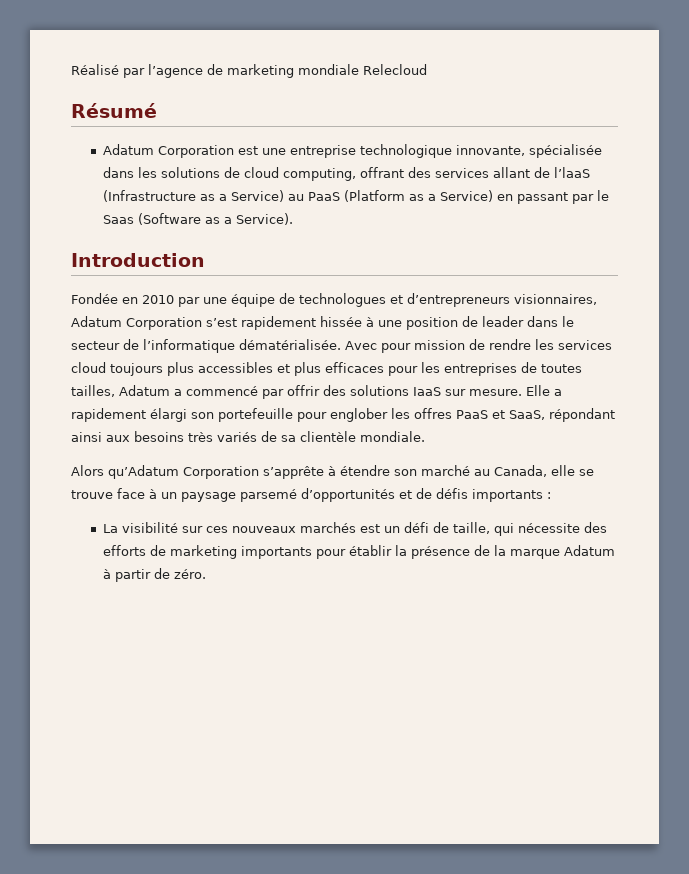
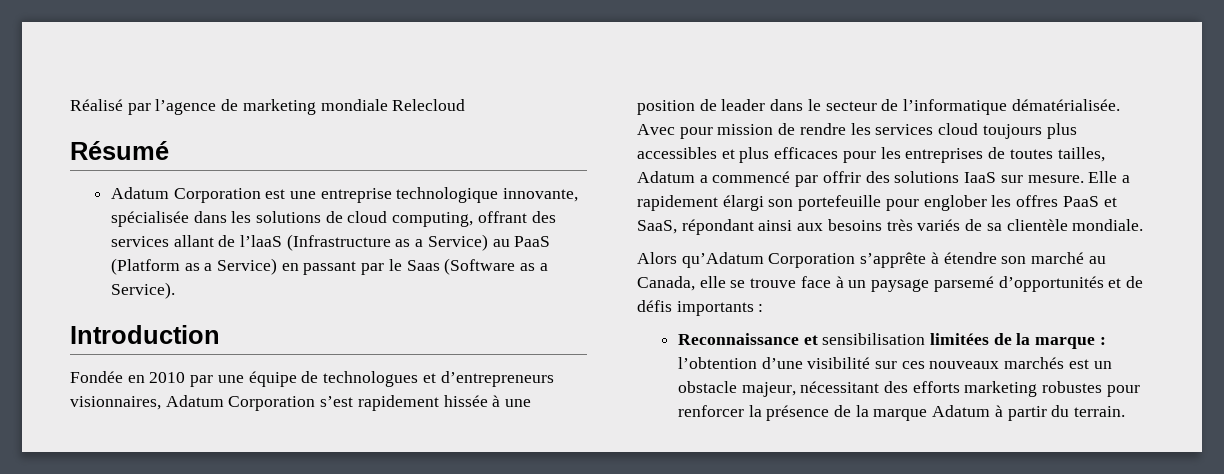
- La visibilité sur ces nouveaux marchés est un défi de taille, qui nécessite des efforts de marketing importants pour établir la présence de la marque Adatum à partir de zéro.
+ Reconnaissance et sensibilisation limitées de la marque : l’obtention d’une visibilité sur ces nouveaux marchés est un obstacle majeur, nécessitant des efforts marketing robustes pour renforcer la présence de la marque Adatum à partir du terrain.

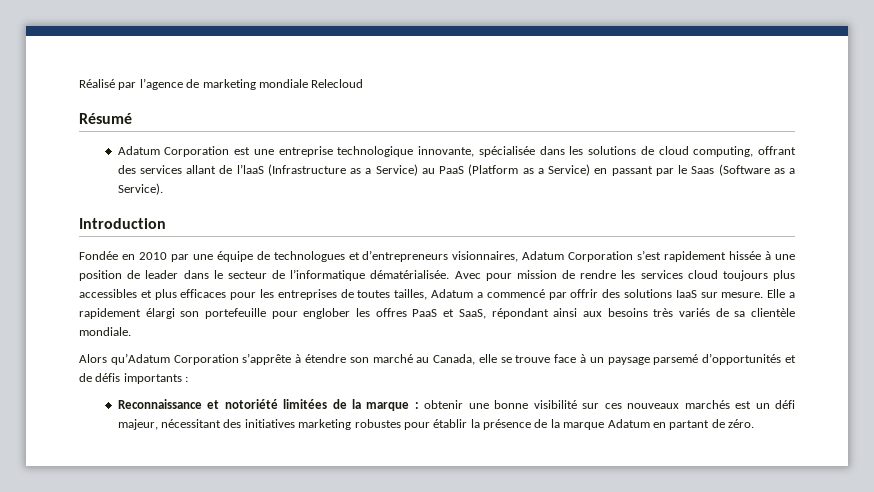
- Reconnaissance et sensibilisation limitées de la marque : l’obtention d’une visibilité sur ces nouveaux marchés est un obstacle majeur, nécessitant des efforts marketing robustes pour renforcer la présence de la marque Adatum à partir du terrain.
+ Reconnaissance et notoriété limitées de la marque : obtenir une bonne visibilité sur ces nouveaux marchés est un défi majeur, nécessitant des initiatives marketing robustes pour établir la présence de la marque Adatum en partant de zéro.

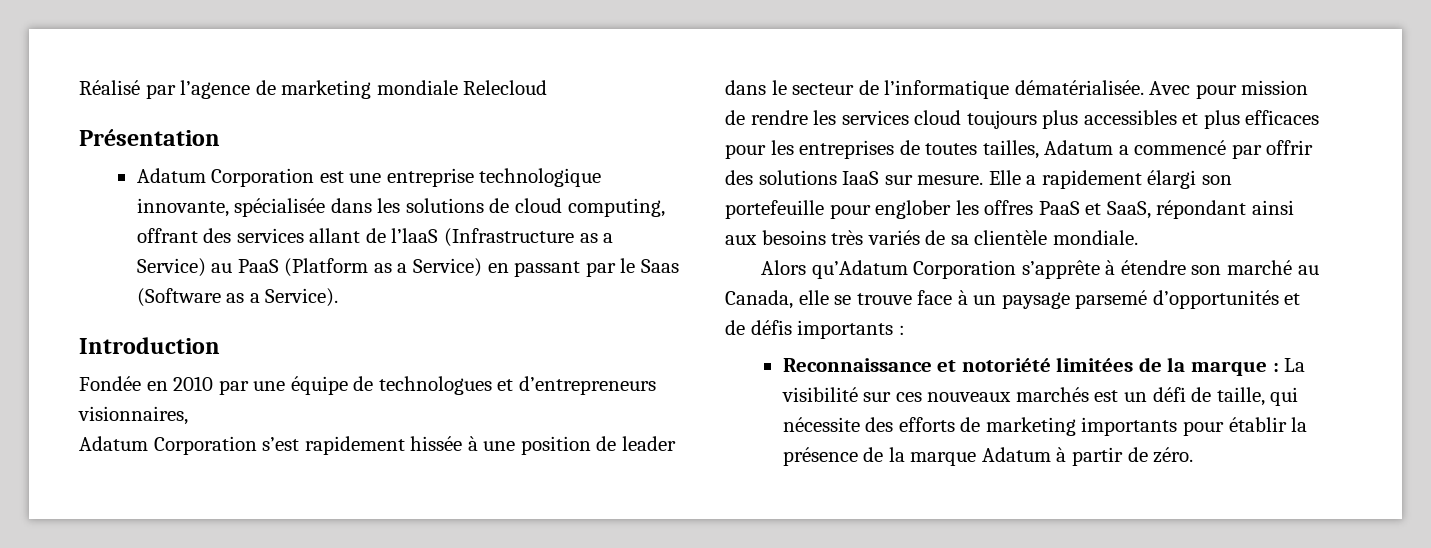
- Résumé
+ Présentation
- Fondée en 2010 par une équipe de technologues et d’entrepreneurs visionnaires, Adatum Corporation s’est rapidement hissée à une position de leader dans le secteur de l’informatique dématérialisée.
+ Fondée en 2010 par une équipe de technologues et d’entrepreneurs visionnaires,
+ Adatum Corporation s’est rapidement hissée à une position de leader dans le secteur de l’informatique dématérialisée.
- Reconnaissance et notoriété limitées de la marque : obtenir une bonne visibilité sur ces nouveaux marchés est un défi majeur, nécessitant des initiatives marketing robustes pour établir la présence de la marque Adatum en partant de zéro.
+ Reconnaissance et notoriété limitées de la marque : La visibilité sur ces nouveaux marchés est un défi de taille, qui nécessite des efforts de marketing importants pour établir la présence de la marque Adatum à partir de zéro.

